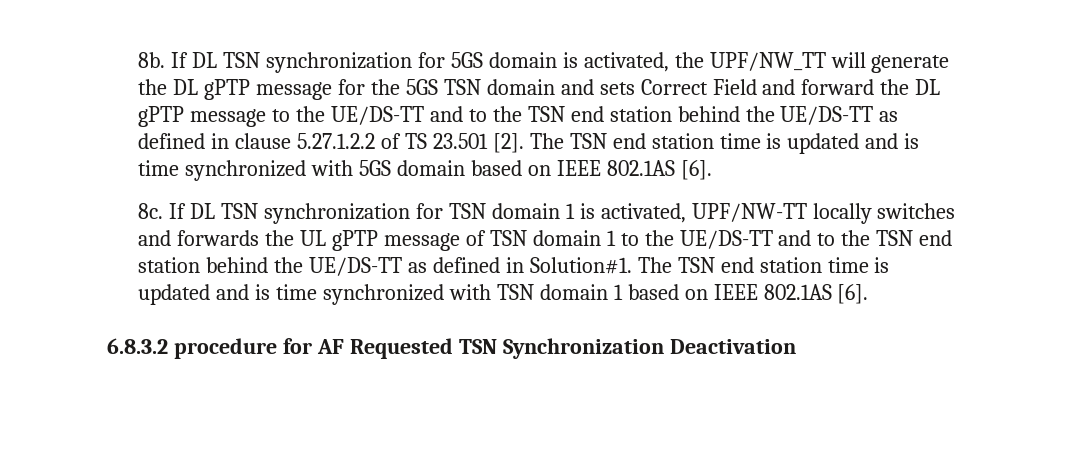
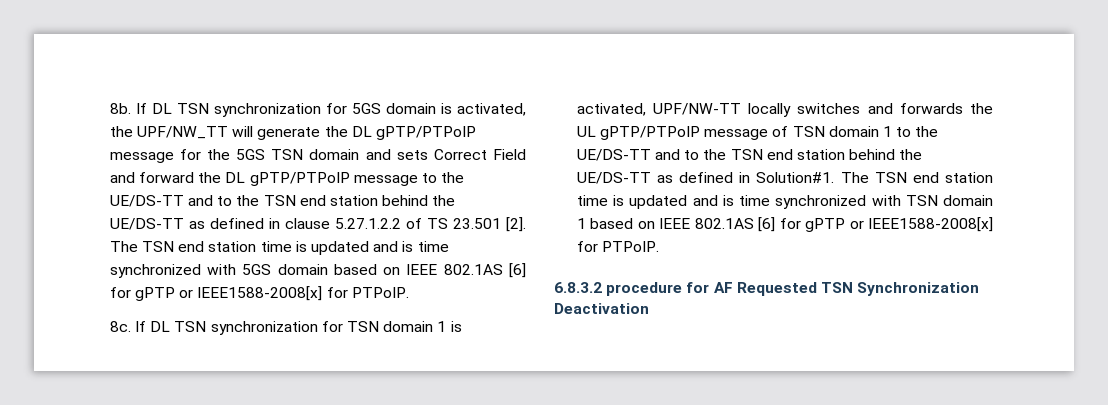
- If DL TSN synchronization for 5GS domain is activated, the UPF/NW_TT will generate the DL gPTP message for the 5GS TSN domain and sets Correct Field and forward the DL gPTP message to the UE/DS-TT and to the TSN end station behind the UE/DS-TT as defined in clause 5.27.1.2.2 of TS 23.501 [2].
+ If DL TSN synchronization for 5GS domain is activated, the UPF/NW_TT will generate the DL gPTP/PTPoIP message for the 5GS TSN domain and sets Correct Field and forward the DL gPTP/PTPoIP message to the UE/DS-TT and to the TSN end station behind the UE/DS-TT as defined in clause 5.27.1.2.2 of TS 23.501 [2].
- The TSN end station time is updated and is time synchronized with 5GS domain based on IEEE 802.1AS [6].
+ The TSN end station time is updated and is time synchronized with 5GS domain based on IEEE 802.1AS [6] for gPTP or IEEE1588-2008[x] for PTPoIP.
- If DL TSN synchronization for TSN domain 1 is activated, UPF/NW-TT locally switches and forwards the UL gPTP message of TSN domain 1 to the UE/DS-TT and to the TSN end station behind the UE/DS-TT as defined in Solution#1.
+ If DL TSN synchronization for TSN domain 1 is activated, UPF/NW-TT locally switches and forwards the UL gPTP/PTPoIP message of TSN domain 1 to the UE/DS-TT and to the TSN end station behind the UE/DS-TT as defined in Solution#1.
- The TSN end station time is updated and is time synchronized with TSN domain 1 based on IEEE 802.1AS [6].
+ The TSN end station time is updated and is time synchronized with TSN domain 1 based on IEEE 802.1AS [6] for gPTP or IEEE1588-2008[x] for PTPoIP.

